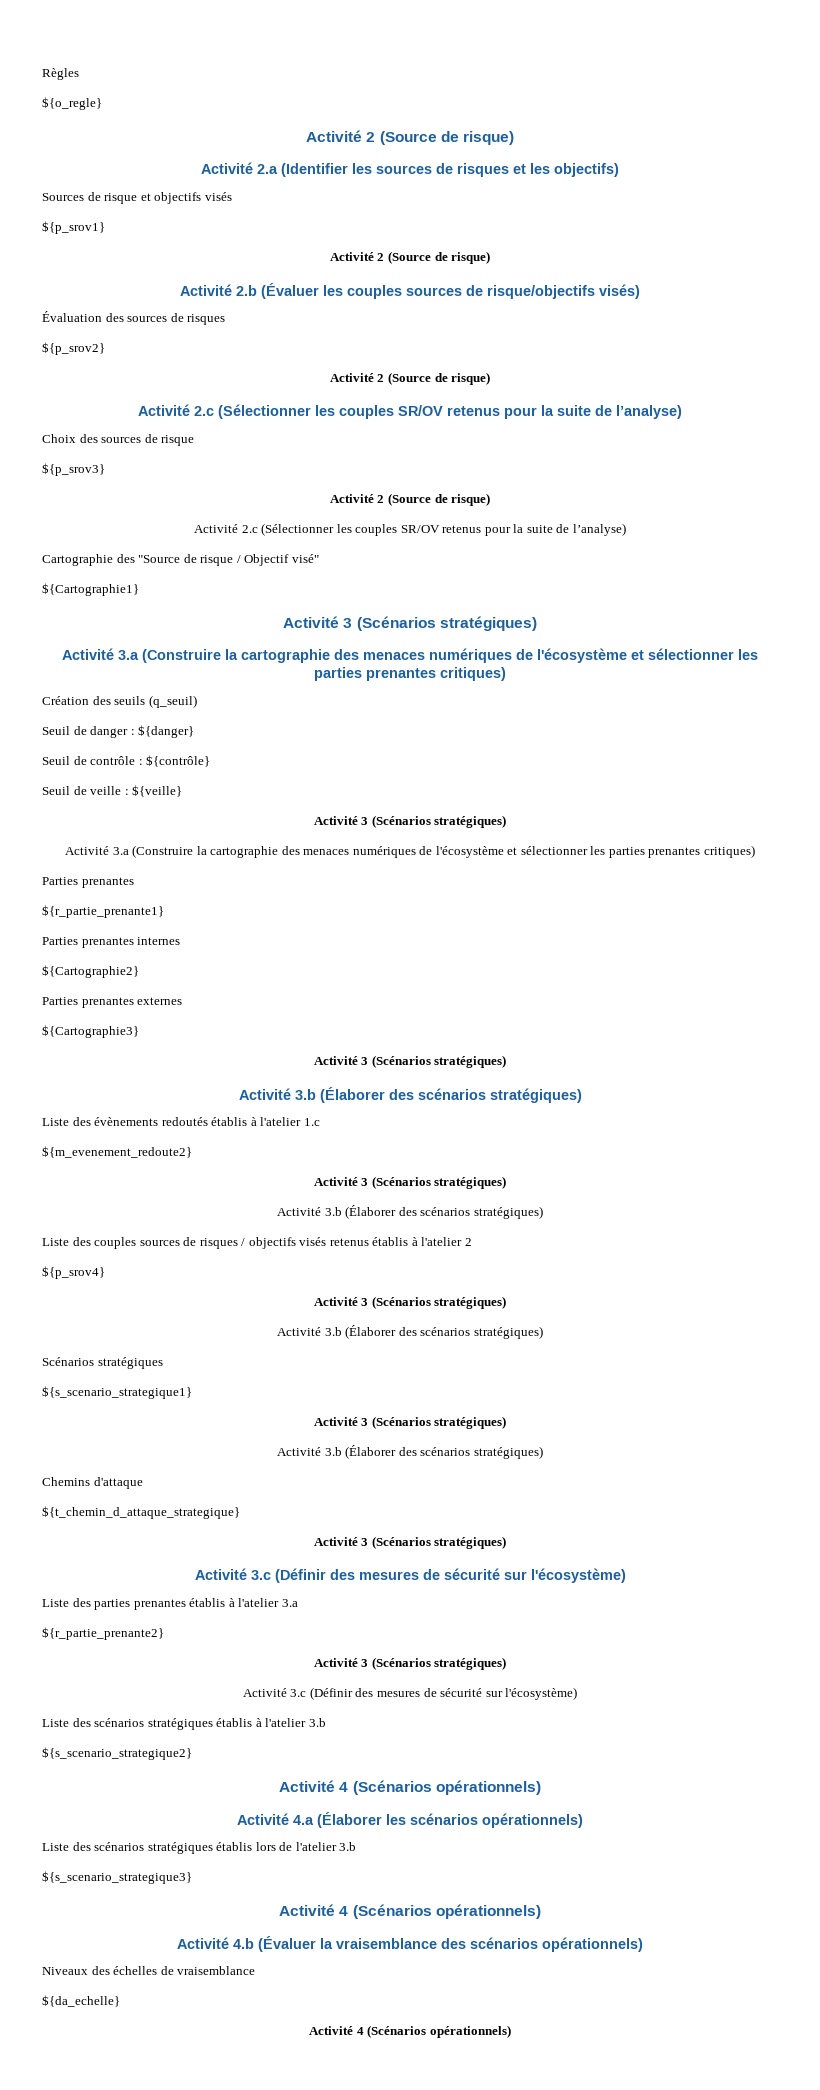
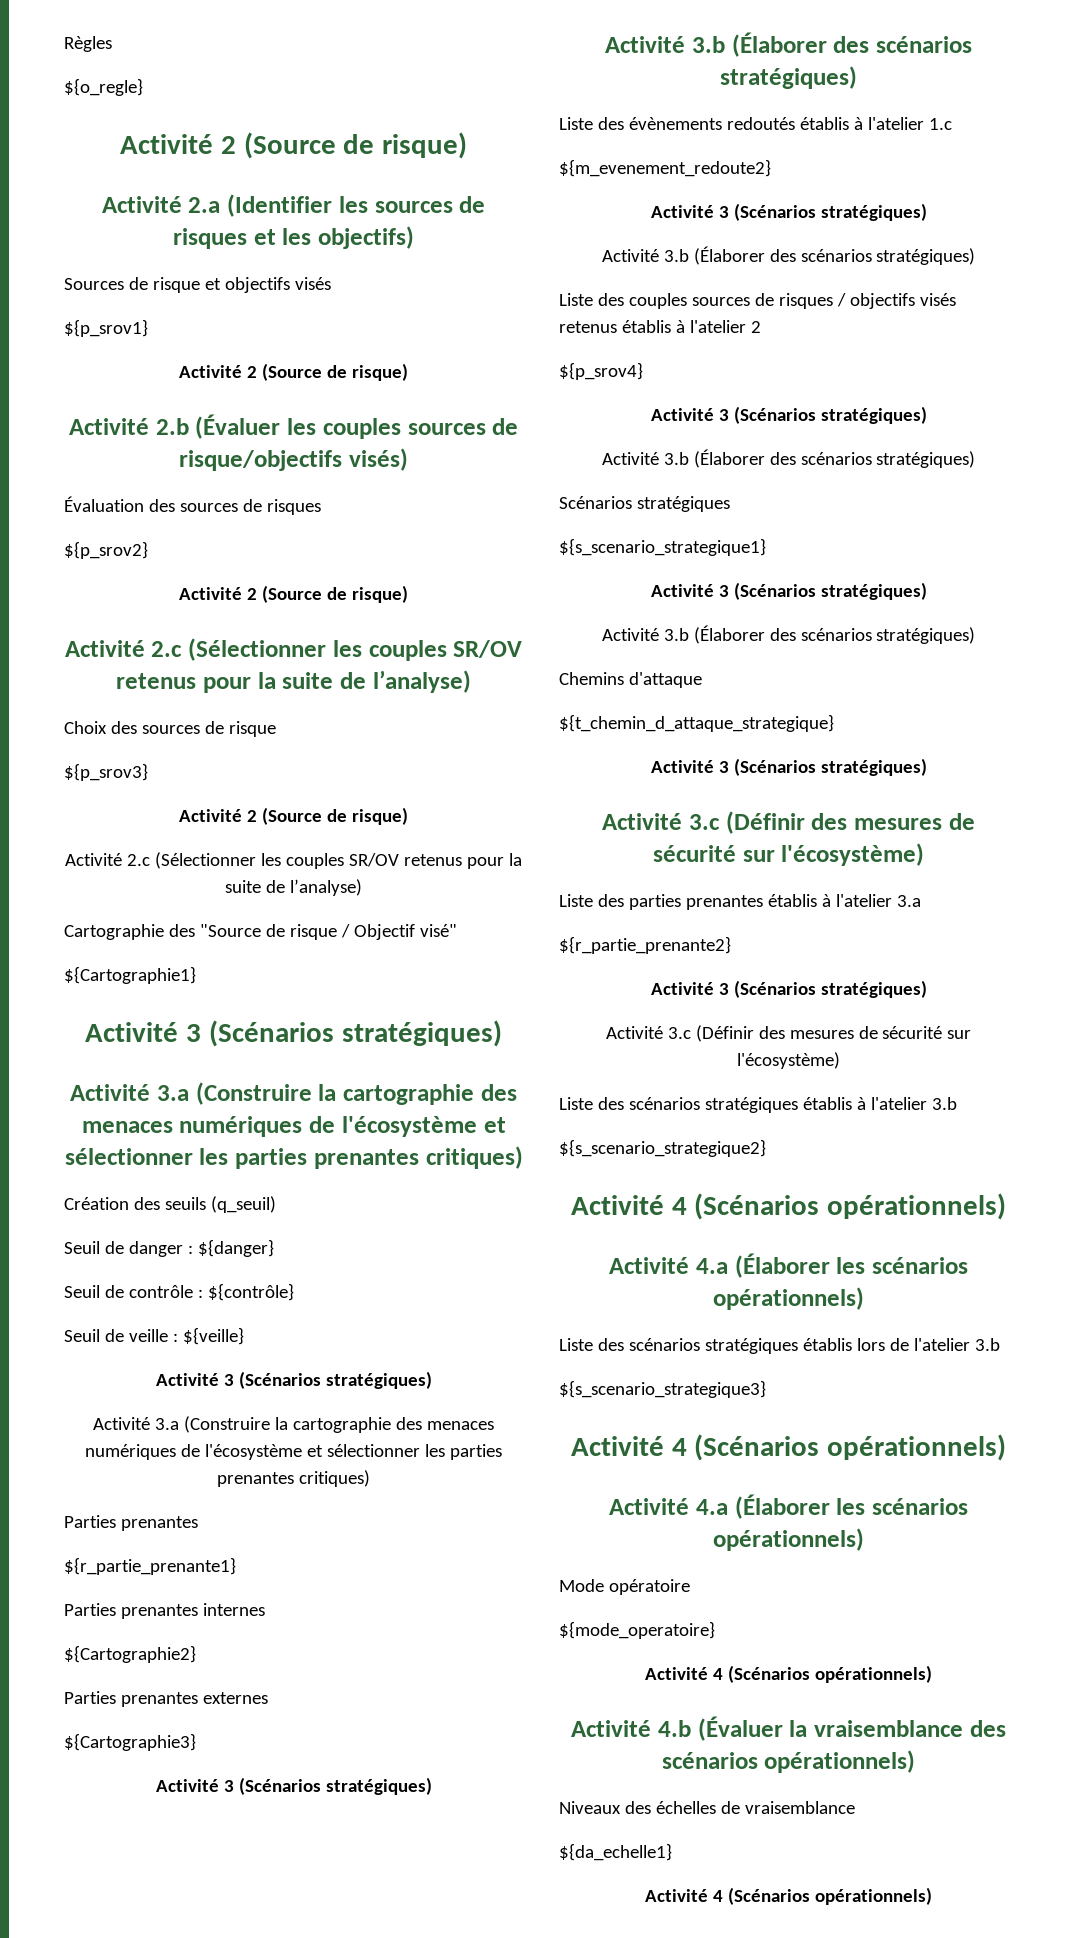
  ${s_scenario_strategique3}
+ Activité 4 (Scénarios opérationnels)
+ Activité 4.a (Élaborer les scénarios opérationnels)
+ Mode opératoire
+ ${mode_operatoire}
- ${da_echelle}
+ ${da_echelle1}

